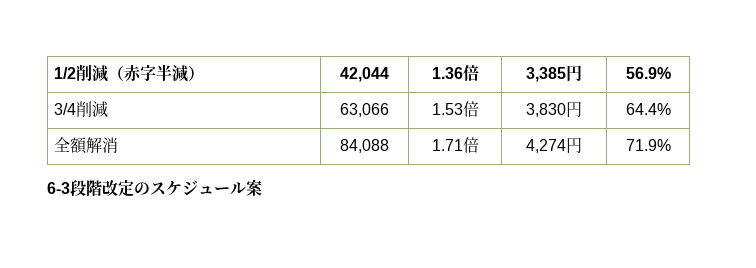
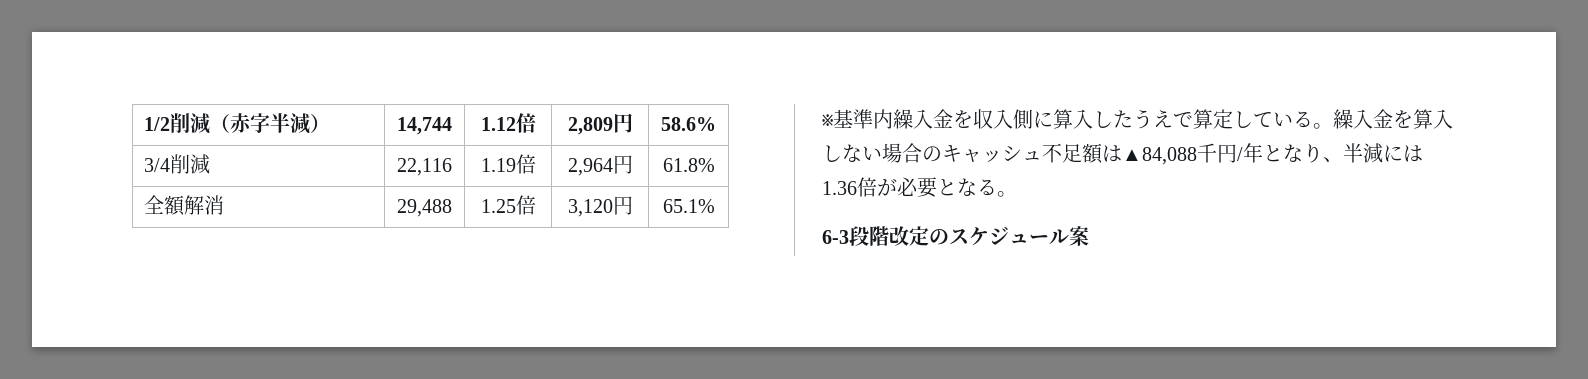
- 1/2削減（赤字半減） | 42,044 | 1.36倍 | 3,385円 | 56.9%
+ 1/2削減（赤字半減） | 14,744 | 1.12倍 | 2,809円 | 58.6%
- 3/4削減 | 63,066 | 1.53倍 | 3,830円 | 64.4%
+ 3/4削減 | 22,116 | 1.19倍 | 2,964円 | 61.8%
- 全額解消 | 84,088 | 1.71倍 | 4,274円 | 71.9%
+ 全額解消 | 29,488 | 1.25倍 | 3,120円 | 65.1%
+ ※基準内繰入金を収入側に算入したうえで算定している。繰入金を算入しない場合のキャッシュ不足額は▲84,088千円/年となり、半減には1.36倍が必要となる。

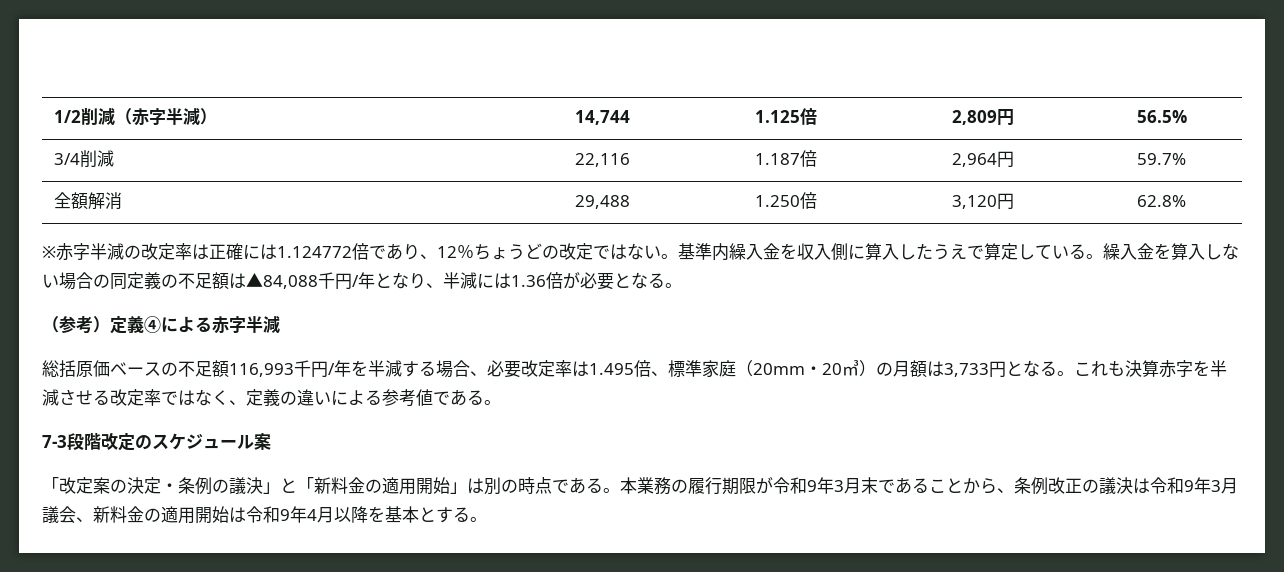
- 1/2削減（赤字半減） | 14,744 | 1.12倍 | 2,809円 | 58.6%
+ 1/2削減（赤字半減） | 14,744 | 1.125倍 | 2,809円 | 56.5%
- 3/4削減 | 22,116 | 1.19倍 | 2,964円 | 61.8%
+ 3/4削減 | 22,116 | 1.187倍 | 2,964円 | 59.7%
- 全額解消 | 29,488 | 1.25倍 | 3,120円 | 65.1%
+ 全額解消 | 29,488 | 1.250倍 | 3,120円 | 62.8%
- ※基準内繰入金を収入側に算入したうえで算定している。
+ ※赤字半減の改定率は正確には1.124772倍であり、12％ちょうどの改定ではない。基準内繰入金を収入側に算入したうえで算定している。
- 繰入金を算入しない場合のキャッシュ不足額は▲84,088千円/年となり、半減には1.36倍が必要となる。
+ 繰入金を算入しない場合の同定義の不足額は▲84,088千円/年となり、半減には1.36倍が必要となる。
- 6-3段階改定のスケジュール案
+ （参考）定義④による赤字半減
+ 総括原価ベースの不足額116,993千円/年を半減する場合、必要改定率は1.495倍、標準家庭（20mm・20㎥）の月額は3,733円となる。これも決算赤字を半減させる改定率ではなく、定義の違いによる参考値である。
+ 7-3段階改定のスケジュール案
+ 「改定案の決定・条例の議決」と「新料金の適用開始」は別の時点である。本業務の履行期限が令和9年3月末であることから、条例改正の議決は令和9年3月議会、新料金の適用開始は令和9年4月以降を基本とする。

